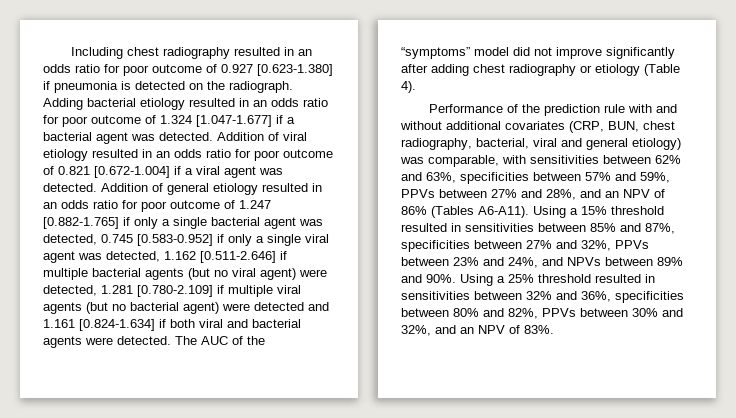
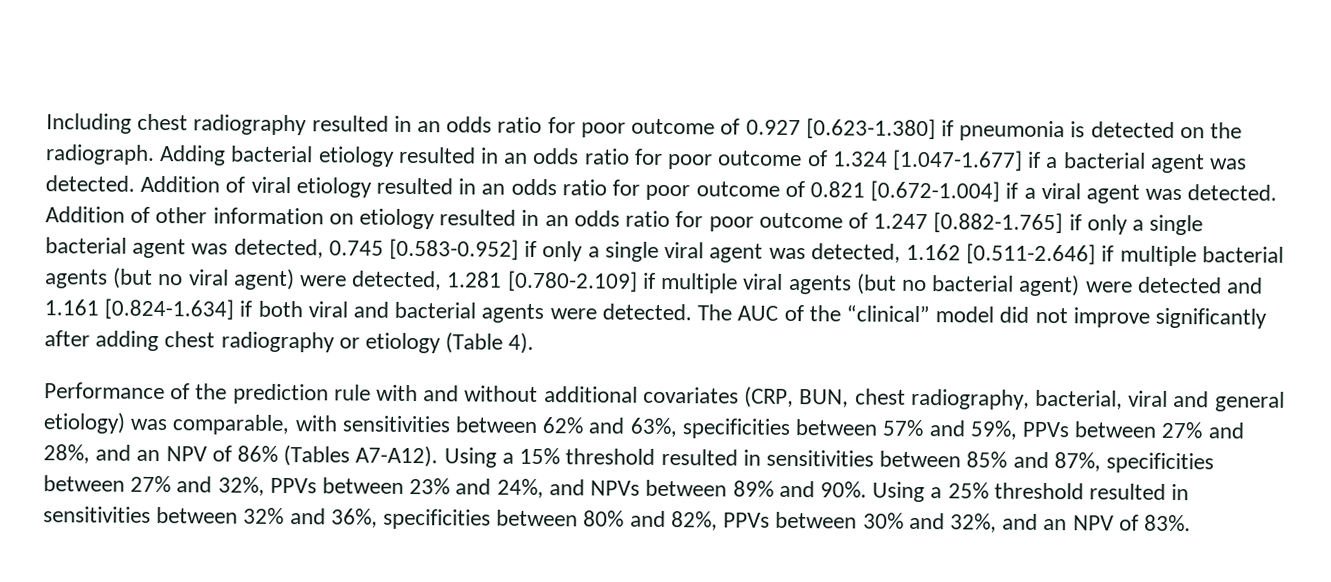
- Addition of general etiology resulted in an odds ratio for poor outcome of 1.247 [0.882-1.765] if only a single bacterial agent was detected, 0.745 [0.583-0.952] if only a single viral agent was detected, 1.162 [0.511-2.646] if multiple bacterial agents (but no viral agent) were detected, 1.281 [0.780-2.109] if multiple viral agents (but no bacterial agent) were detected and 1.161 [0.824-1.634] if both viral and bacterial agents were detected.
+ Addition of other information on etiology resulted in an odds ratio for poor outcome of 1.247 [0.882-1.765] if only a single bacterial agent was detected, 0.745 [0.583-0.952] if only a single viral agent was detected, 1.162 [0.511-2.646] if multiple bacterial agents (but no viral agent) were detected, 1.281 [0.780-2.109] if multiple viral agents (but no bacterial agent) were detected and 1.161 [0.824-1.634] if both viral and bacterial agents were detected.
- The AUC of the “symptoms” model did not improve significantly after adding chest radiography or etiology (Table 4).
+ The AUC of the “clinical” model did not improve significantly after adding chest radiography or etiology (Table 4).
- Performance of the prediction rule with and without additional covariates (CRP, BUN, chest radiography, bacterial, viral and general etiology) was comparable, with sensitivities between 62% and 63%, specificities between 57% and 59%, PPVs between 27% and 28%, and an NPV of 86% (Tables A6-A11).
+ Performance of the prediction rule with and without additional covariates (CRP, BUN, chest radiography, bacterial, viral and general etiology) was comparable, with sensitivities between 62% and 63%, specificities between 57% and 59%, PPVs between 27% and 28%, and an NPV of 86% (Tables A7-A12).

